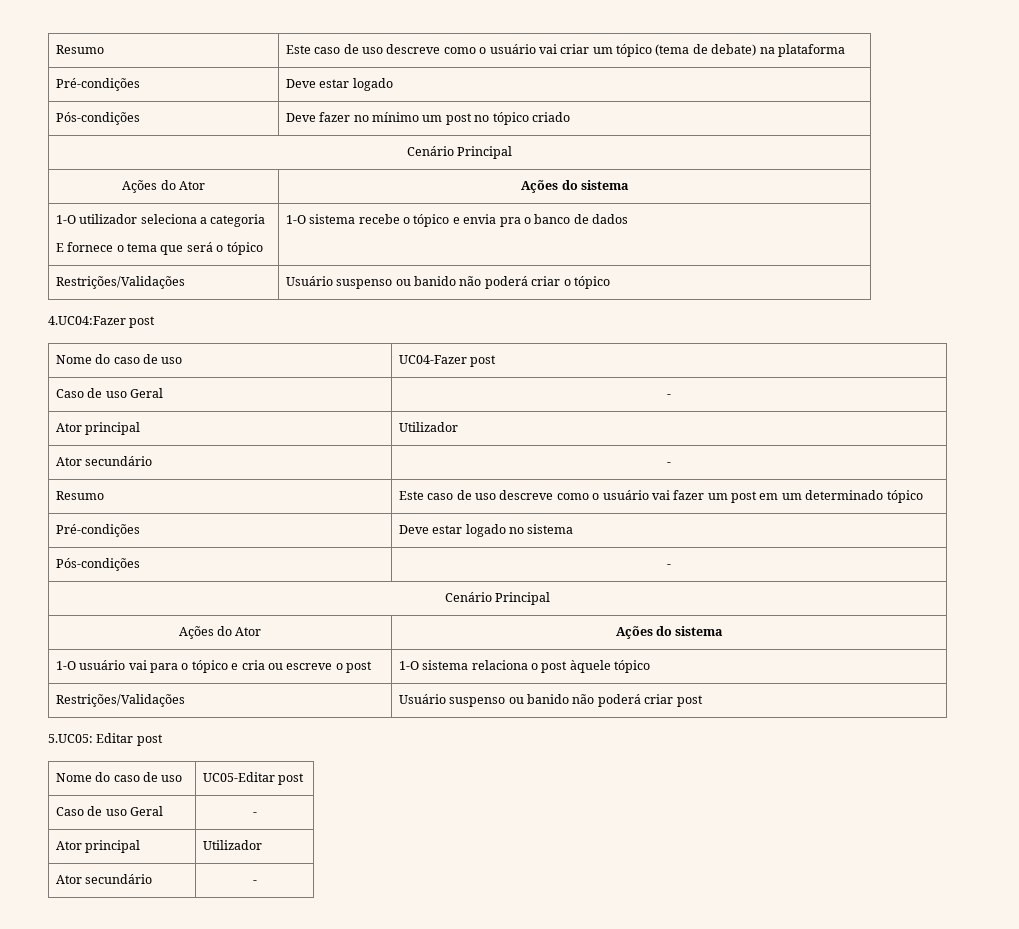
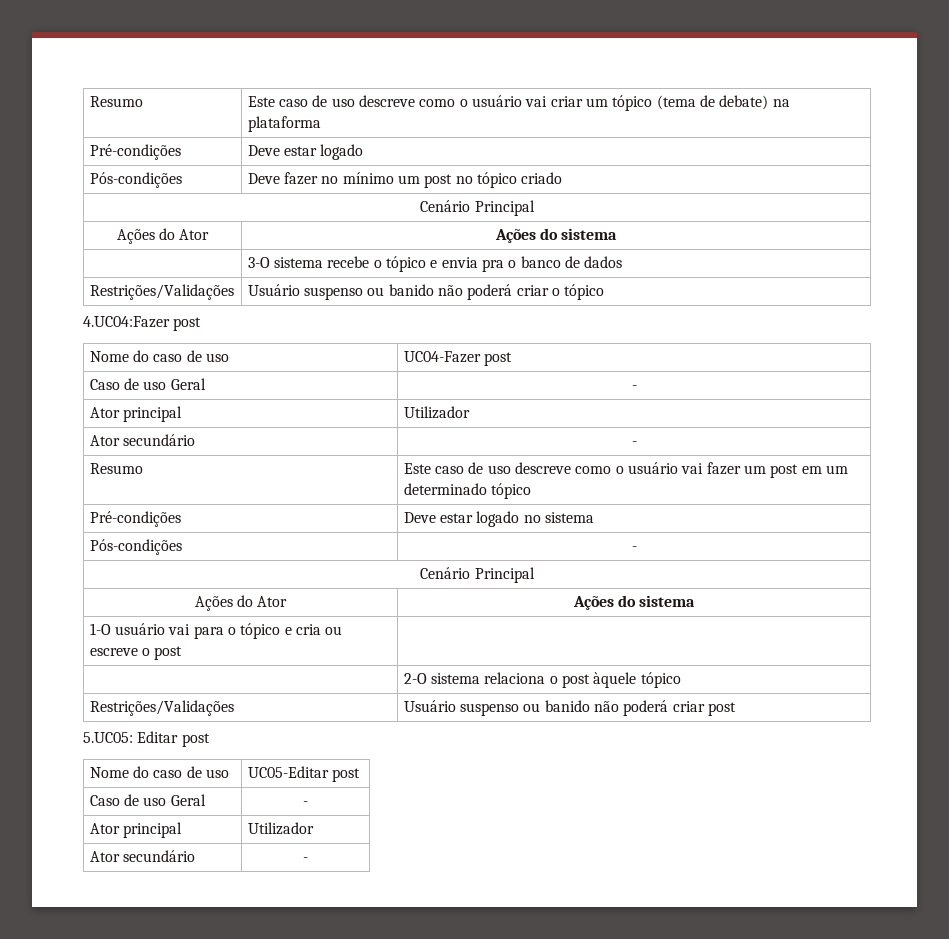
- 1-O utilizador seleciona a categoria
- E fornece o tema que será o tópico | 1-O sistema recebe o tópico e envia pra o banco de dados
+ | 3-O sistema recebe o tópico e envia pra o banco de dados
- 1-O usuário vai para o tópico e cria ou escreve o post | 1-O sistema relaciona o post àquele tópico
+ 1-O usuário vai para o tópico e cria ou escreve o post |
+ | 2-O sistema relaciona o post àquele tópico

